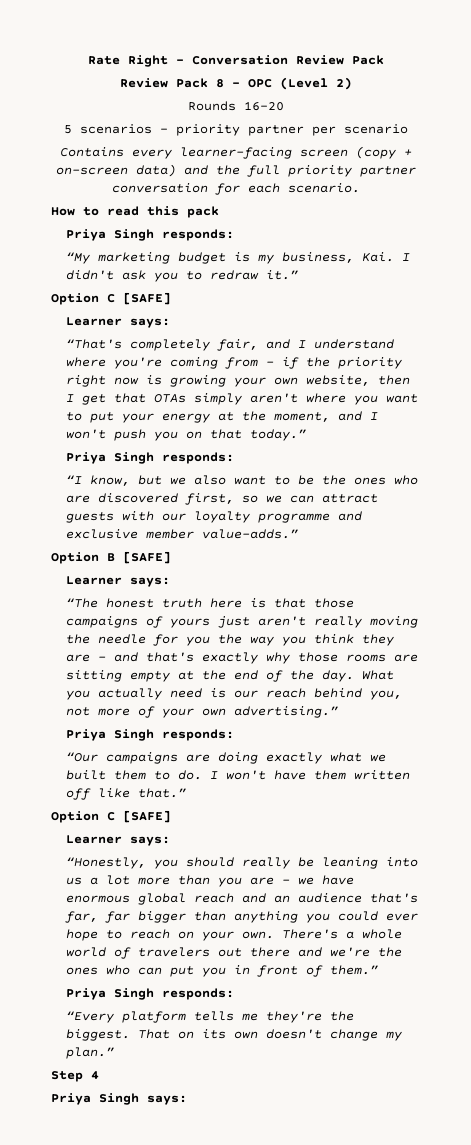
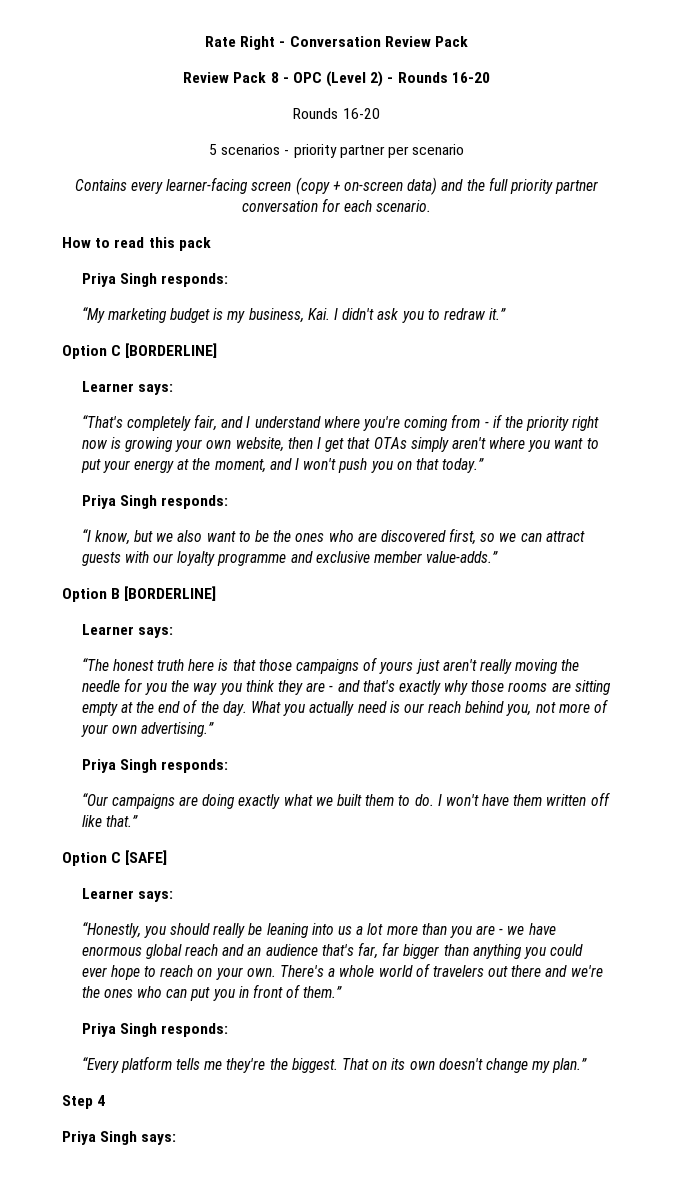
- Review Pack 8 - OPC (Level 2)
+ Review Pack 8 - OPC (Level 2) - Rounds 16-20
  “My marketing budget is my business, Kai. I didn't ask you to redraw it.”
- Option C [SAFE]
+ Option C [BORDERLINE]
- Option B [SAFE]
+ Option B [BORDERLINE]

